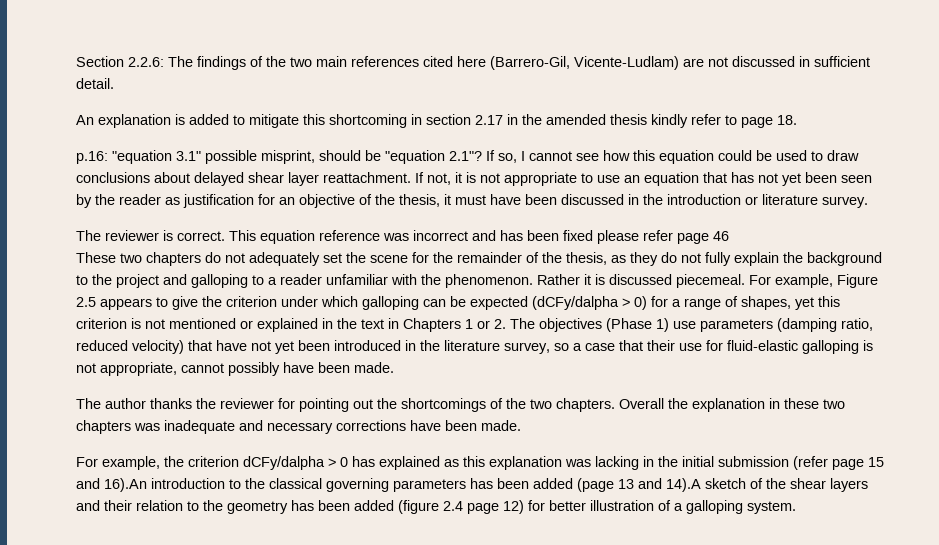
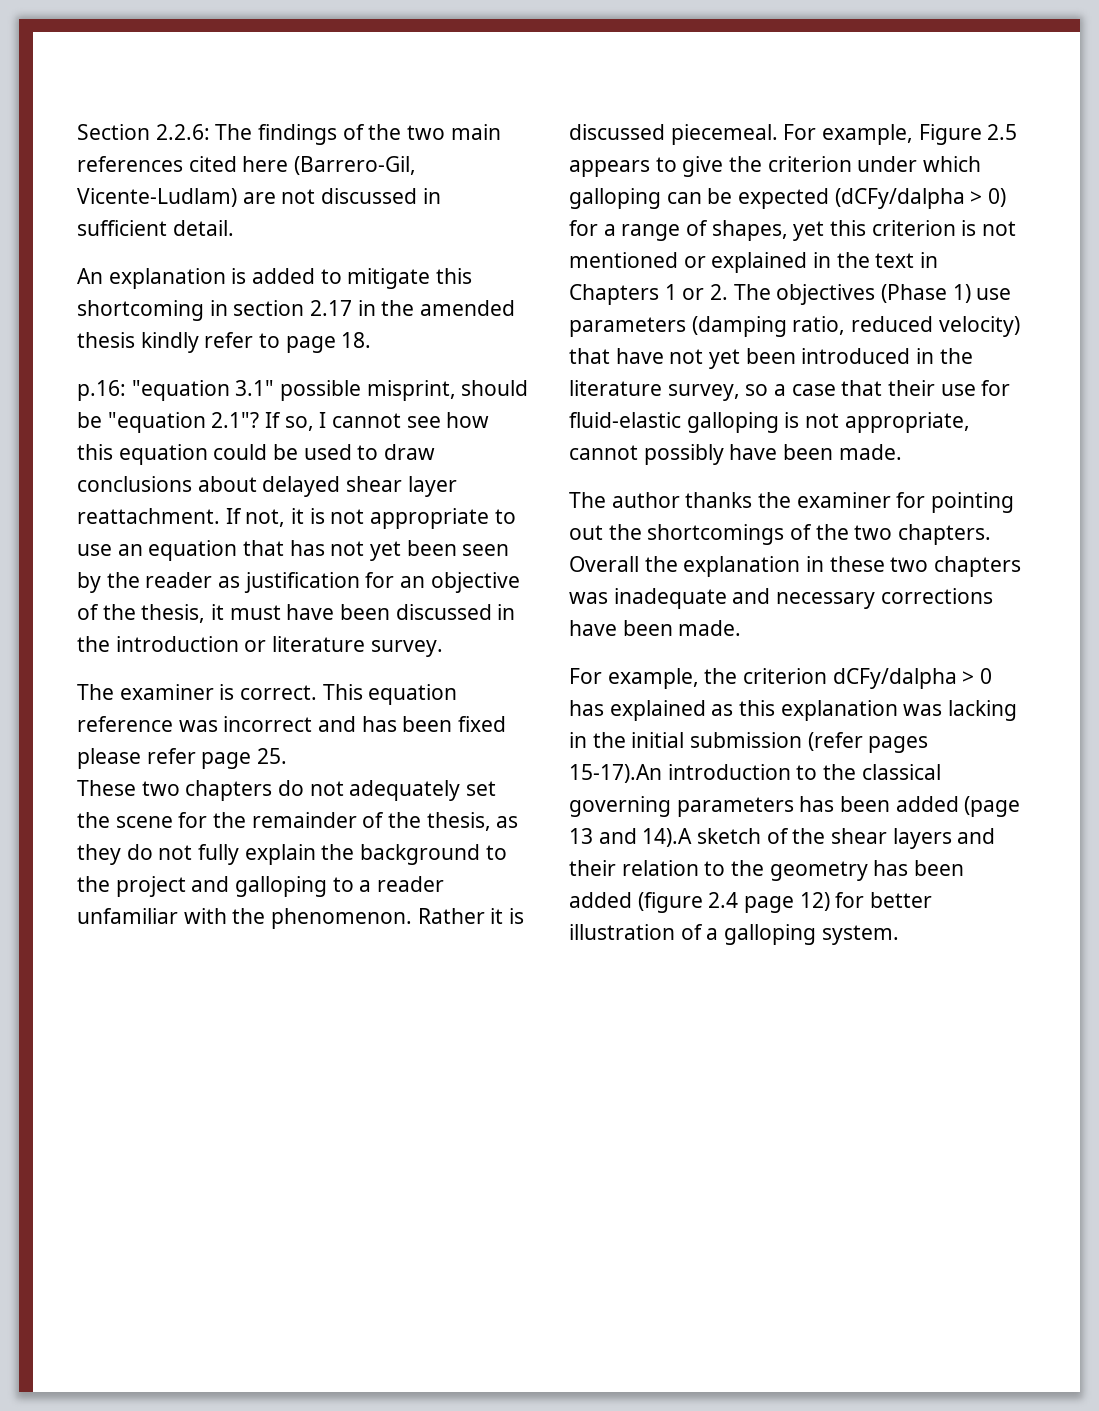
- The reviewer is correct.
+ The examiner is correct.
- This equation reference was incorrect and has been fixed please refer page 46
+ This equation reference was incorrect and has been fixed please refer page 25.
- The author thanks the reviewer for pointing out the shortcomings of the two chapters.
+ The author thanks the examiner for pointing out the shortcomings of the two chapters.
- For example, the criterion dCFy/dalpha > 0 has explained as this explanation was lacking in the initial submission (refer page 15 and 16).An introduction to the classical governing parameters has been added (page 13 and 14).A sketch of the shear layers and their relation to the geometry has been added (figure 2.4 page 12) for better illustration of a galloping system.
+ For example, the criterion dCFy/dalpha > 0 has explained as this explanation was lacking in the initial submission (refer pages 15-17).An introduction to the classical governing parameters has been added (page 13 and 14).A sketch of the shear layers and their relation to the geometry has been added (figure 2.4 page 12) for better illustration of a galloping system.

